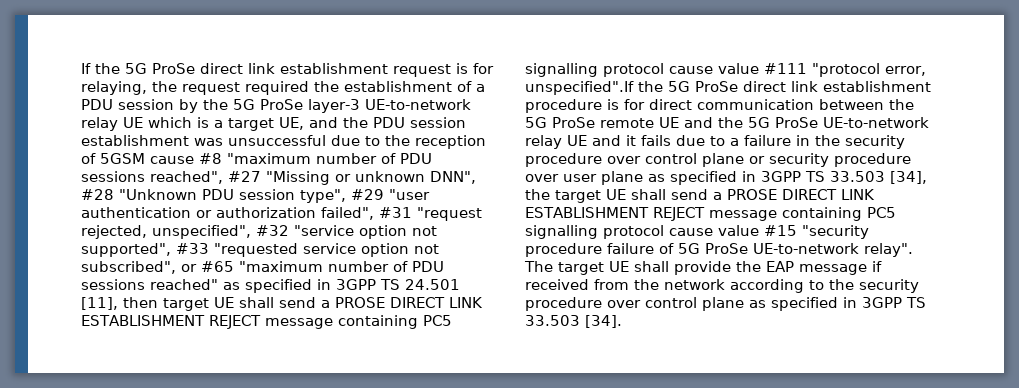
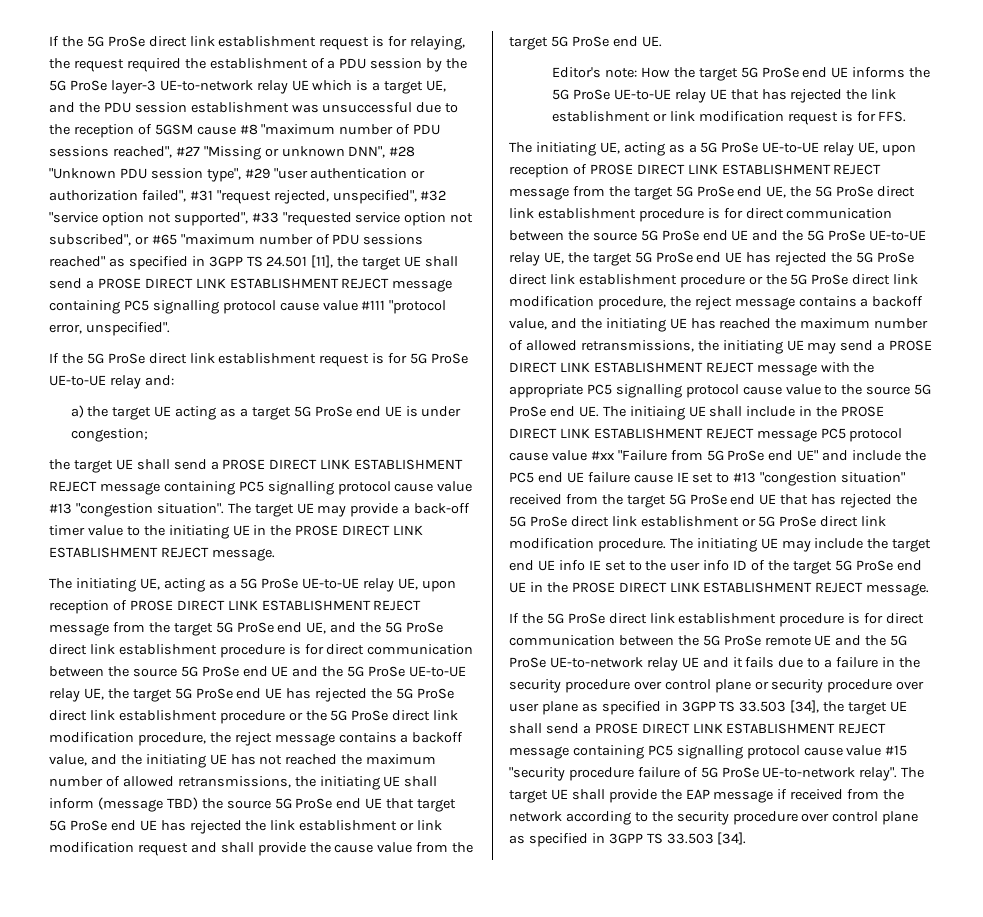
- If the 5G ProSe direct link establishment request is for relaying, the request required the establishment of a PDU session by the 5G ProSe layer-3 UE-to-network relay UE which is a target UE, and the PDU session establishment was unsuccessful due to the reception of 5GSM cause #8 "maximum number of PDU sessions reached", #27 "Missing or unknown DNN", #28 "Unknown PDU session type", #29 "user authentication or authorization failed", #31 "request rejected, unspecified", #32 "service option not supported", #33 "requested service option not subscribed", or #65 "maximum number of PDU sessions reached" as specified in 3GPP TS 24.501 [11], then target UE shall send a PROSE DIRECT LINK ESTABLISHMENT REJECT message containing PC5 signalling protocol cause value #111 "protocol error, unspecified".If the 5G ProSe direct link establishment procedure is for direct communication between the 5G ProSe remote UE and the 5G ProSe UE-to-network relay UE and it fails due to a failure in the security procedure over control plane or security procedure over user plane as specified in 3GPP TS 33.503 [34], the target UE shall send a PROSE DIRECT LINK ESTABLISHMENT REJECT message containing PC5 signalling protocol cause value #15 "security procedure failure of 5G ProSe UE-to-network relay".
+ If the 5G ProSe direct link establishment request is for relaying, the request required the establishment of a PDU session by the 5G ProSe layer-3 UE-to-network relay UE which is a target UE, and the PDU session establishment was unsuccessful due to the reception of 5GSM cause #8 "maximum number of PDU sessions reached", #27 "Missing or unknown DNN", #28 "Unknown PDU session type", #29 "user authentication or authorization failed", #31 "request rejected, unspecified", #32 "service option not supported", #33 "requested service option not subscribed", or #65 "maximum number of PDU sessions reached" as specified in 3GPP TS 24.501 [11], the target UE shall send a PROSE DIRECT LINK ESTABLISHMENT REJECT message containing PC5 signalling protocol cause value #111 "protocol error, unspecified".
+ If the 5G ProSe direct link establishment request is for 5G ProSe UE-to-UE relay and:
+ a) the target UE acting as a target 5G ProSe end UE is under congestion;
+ the target UE shall send a PROSE DIRECT LINK ESTABLISHMENT REJECT message containing PC5 signalling protocol cause value #13 "congestion situation". The target UE may provide a back-off timer value to the initiating UE in the PROSE DIRECT LINK ESTABLISHMENT REJECT message.
+ The initiating UE, acting as a 5G ProSe UE-to-UE relay UE, upon reception of PROSE DIRECT LINK ESTABLISHMENT REJECT message from the target 5G ProSe end UE, and the 5G ProSe direct link establishment procedure is for direct communication between the source 5G ProSe end UE and the 5G ProSe UE-to-UE relay UE, the target 5G ProSe end UE has rejected the 5G ProSe direct link establishment procedure or the 5G ProSe direct link modification procedure, the reject message contains a backoff value, and the initiating UE has not reached the maximum number of allowed retransmissions, the initiating UE shall inform (message TBD) the source 5G ProSe end UE that target 5G ProSe end UE has rejected the link establishment or link modification request and shall provide the cause value from the target 5G ProSe end UE.
+ Editor's note: How the target 5G ProSe end UE informs the 5G ProSe UE-to-UE relay UE that has rejected the link establishment or link modification request is for FFS.
+ The initiating UE, acting as a 5G ProSe UE-to-UE relay UE, upon reception of PROSE DIRECT LINK ESTABLISHMENT REJECT message from the target 5G ProSe end UE, the 5G ProSe direct link establishment procedure is for direct communication between the source 5G ProSe end UE and the 5G ProSe UE-to-UE relay UE, the target 5G ProSe end UE has rejected the 5G ProSe direct link establishment procedure or the 5G ProSe direct link modification procedure, the reject message contains a backoff value, and the initiating UE has reached the maximum number of allowed retransmissions, the initiating UE may send a PROSE DIRECT LINK ESTABLISHMENT REJECT message with the appropriate PC5 signalling protocol cause value to the source 5G ProSe end UE. The initiaing UE shall include in the PROSE DIRECT LINK ESTABLISHMENT REJECT message PC5 protocol cause value #xx "Failure from 5G ProSe end UE" and include the PC5 end UE failure cause IE set to #13 "congestion situation" received from the target 5G ProSe end UE that has rejected the 5G ProSe direct link establishment or 5G ProSe direct link modification procedure. The initiating UE may include the target end UE info IE set to the user info ID of the target 5G ProSe end UE in the PROSE DIRECT LINK ESTABLISHMENT REJECT message.
+ If the 5G ProSe direct link establishment procedure is for direct communication between the 5G ProSe remote UE and the 5G ProSe UE-to-network relay UE and it fails due to a failure in the security procedure over control plane or security procedure over user plane as specified in 3GPP TS 33.503 [34], the target UE shall send a PROSE DIRECT LINK ESTABLISHMENT REJECT message containing PC5 signalling protocol cause value #15 "security procedure failure of 5G ProSe UE-to-network relay".

